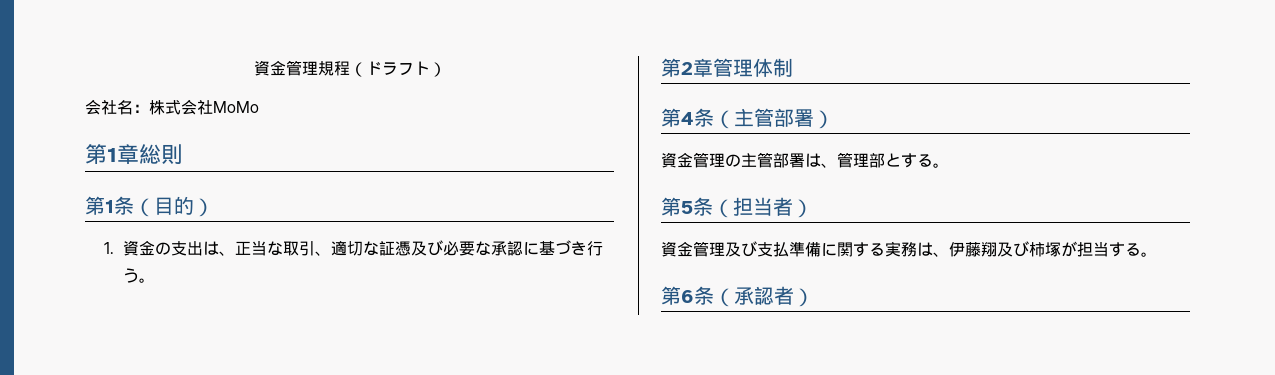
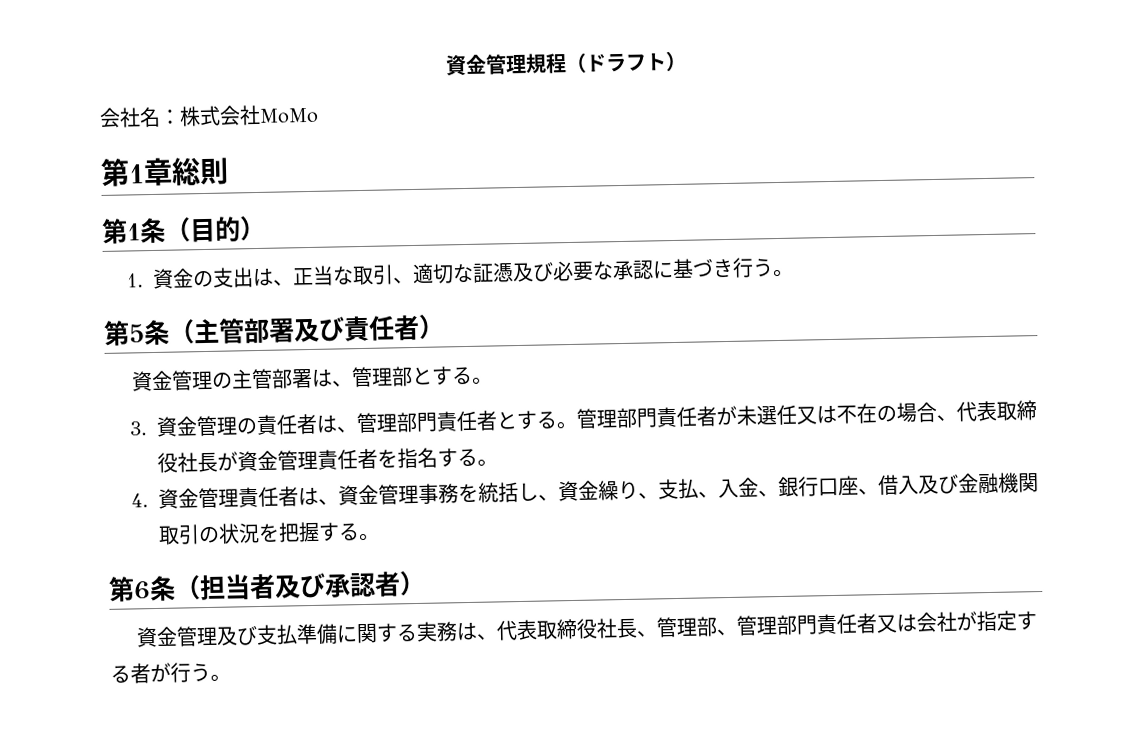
- 第2章管理体制
- 第4条（主管部署）
+ 第5条（主管部署及び責任者）
- 第5条（担当者）
+ 3.資金管理の責任者は、管理部門責任者とする。管理部門責任者が未選任又は不在の場合、代表取締役社長が資金管理責任者を指名する。
+ 4.資金管理責任者は、資金管理事務を統括し、資金繰り、支払、入金、銀行口座、借入及び金融機関取引の状況を把握する。
+ 第6条（担当者及び承認者）
- 資金管理及び支払準備に関する実務は、伊藤翔及び柿塚が担当する。
- 第6条（承認者）
+ 資金管理及び支払準備に関する実務は、代表取締役社長、管理部、管理部門責任者又は会社が指定する者が行う。

